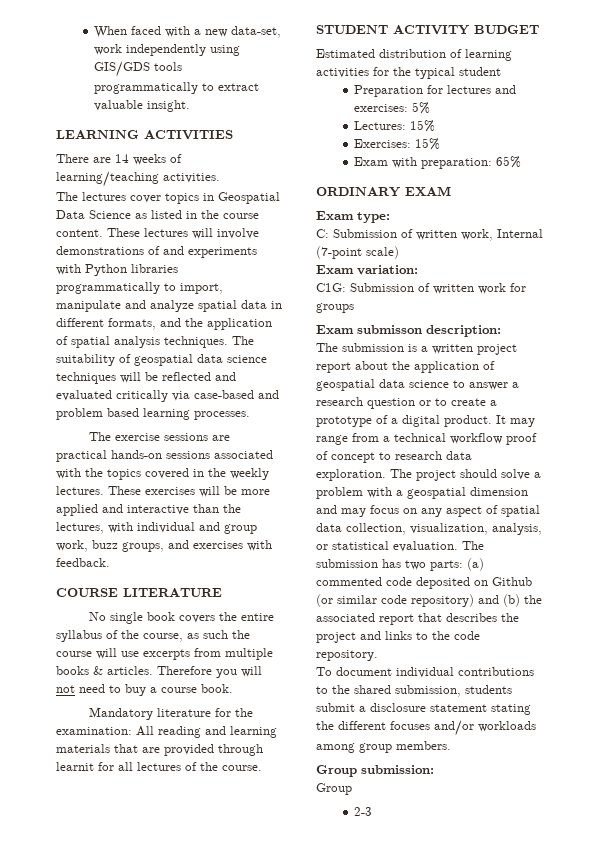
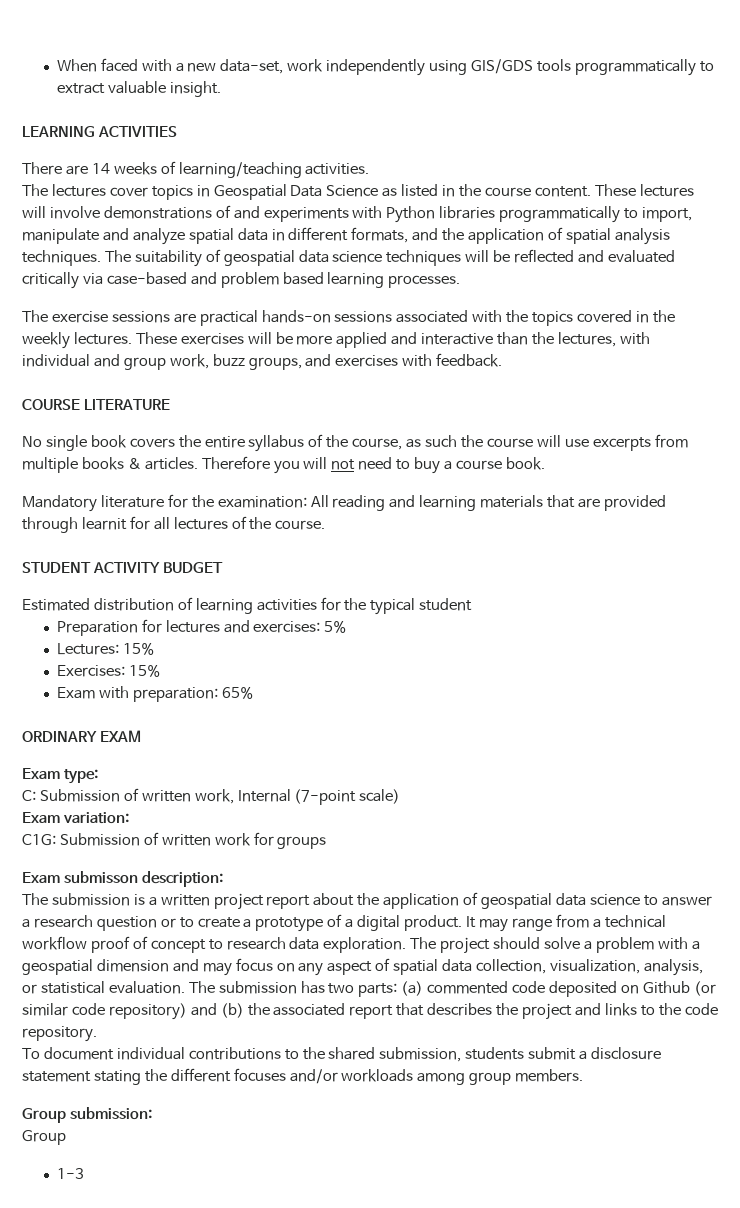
- 2-3
+ 1-3

